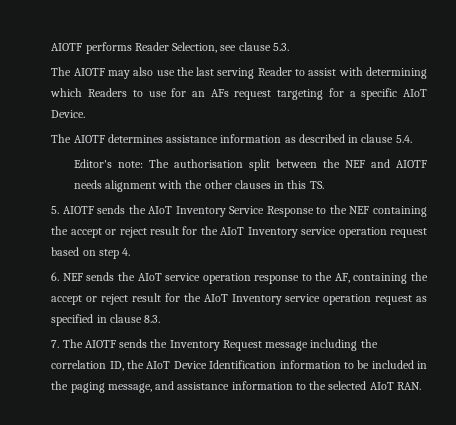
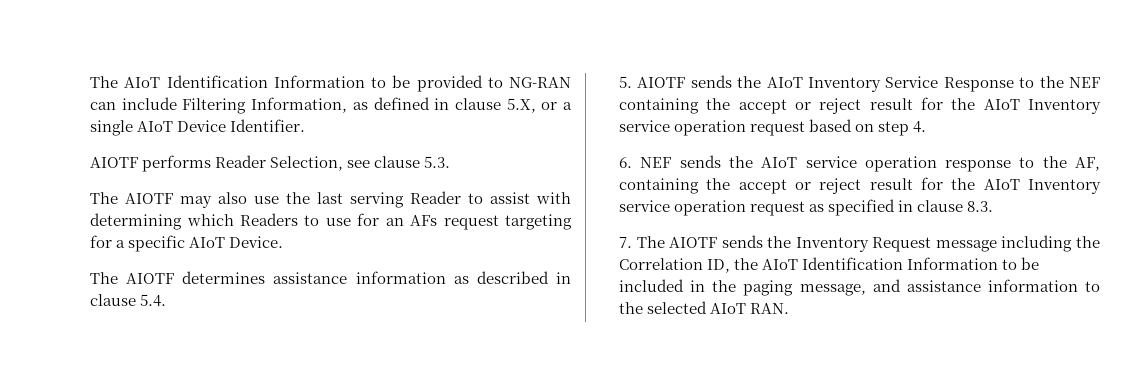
+ The AIoT Identification Information to be provided to NG-RAN can include Filtering Information, as defined in clause 5.X, or a single AIoT Device Identifier.
- Editor's note: The authorisation split between the NEF and AIOTF needs alignment with the other clauses in this TS.
- 7. The AIOTF sends the Inventory Request message including the correlation ID, the AIoT Device Identification information to be included in the paging message, and assistance information to the selected AIoT RAN.
+ 7. The AIOTF sends the Inventory Request message including the Correlation ID, the AIoT Identification Information to be included in the paging message, and assistance information to the selected AIoT RAN.

